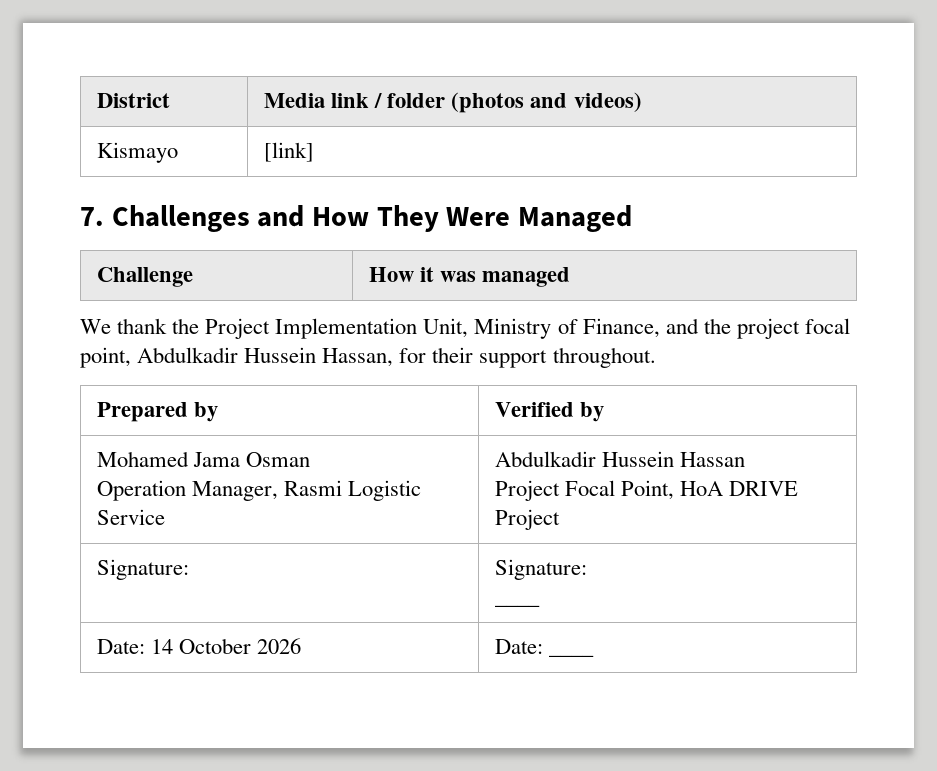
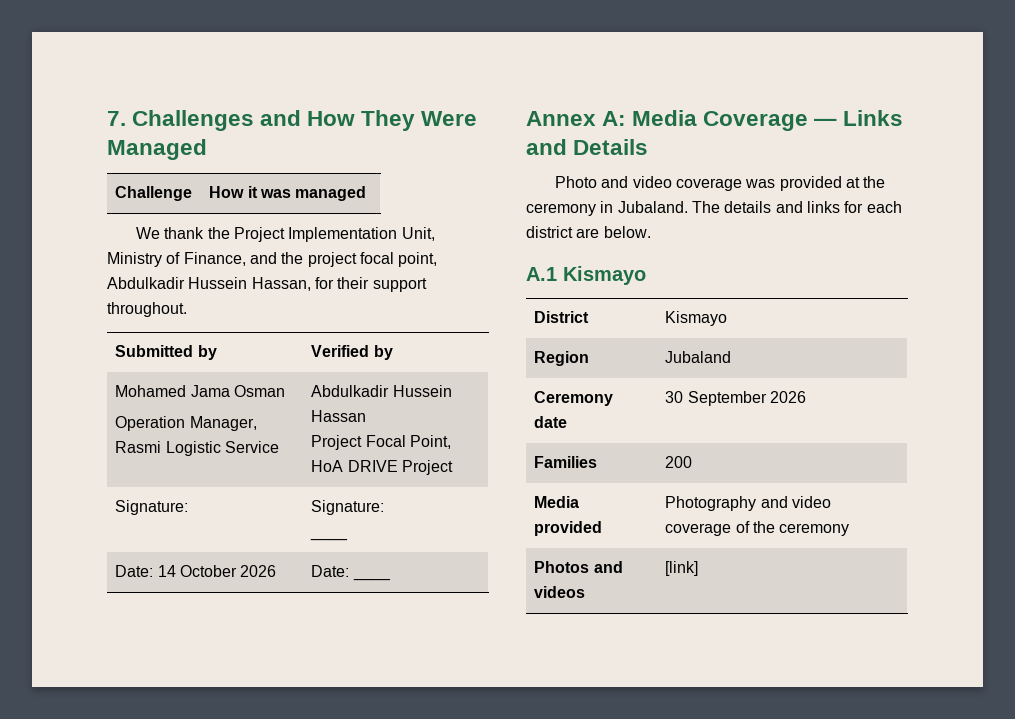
- District | Media link / folder (photos and videos)
- Kismayo | [link]
- Prepared by | Verified by
+ Submitted by | Verified by
+ Annex A: Media Coverage — Links and Details
+ Photo and video coverage was provided at the ceremony in Jubaland. The details and links for each district are below.
+ A.1 Kismayo
+ District | Kismayo
+ Region | Jubaland
+ Ceremony date | 30 September 2026
+ Families | 200
+ Media provided | Photography and video coverage of the ceremony
+ Photos and videos | [link]

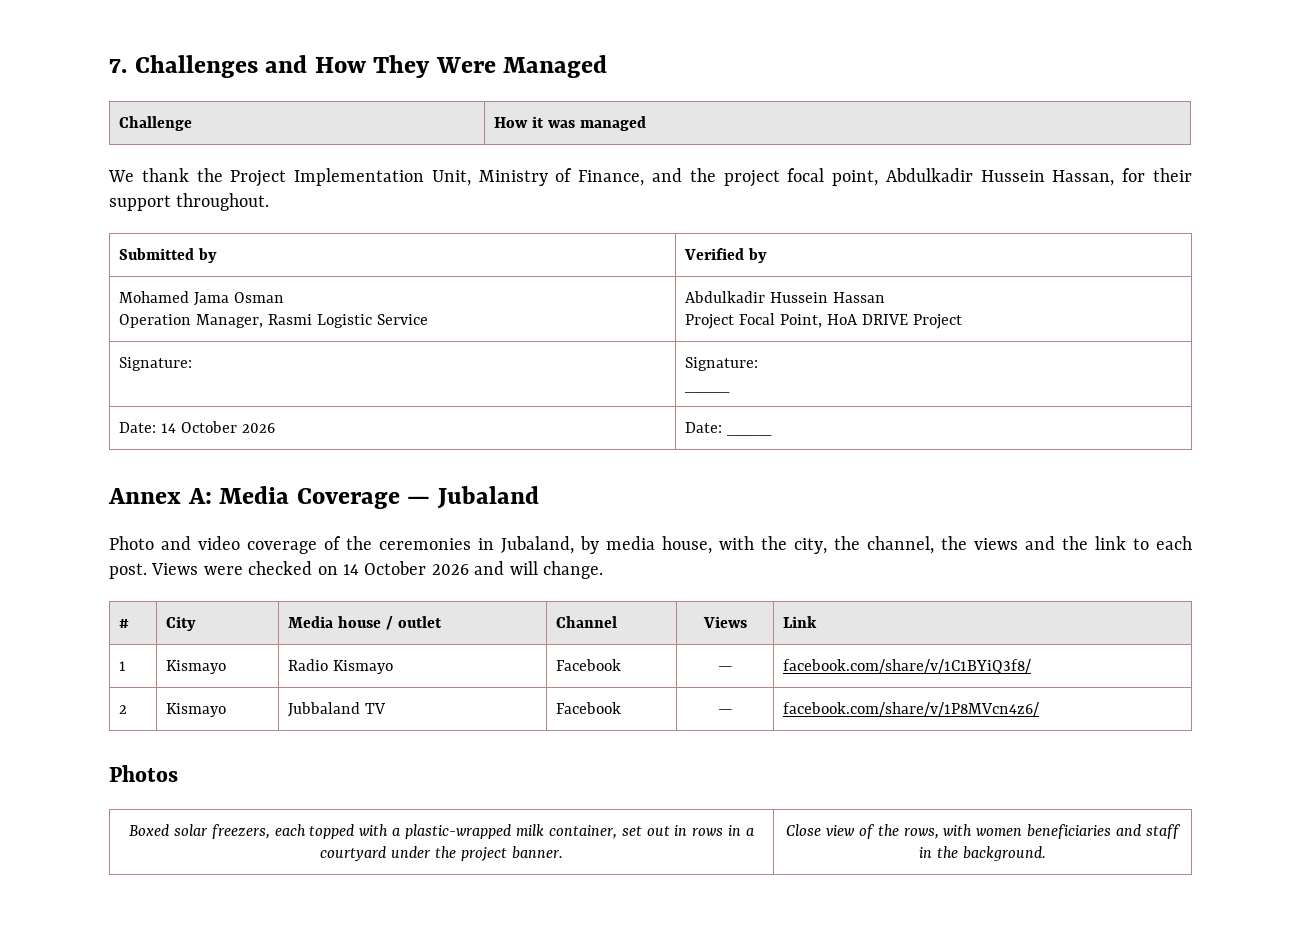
- Annex A: Media Coverage — Links and Details
+ Annex A: Media Coverage — Jubaland
- Photo and video coverage was provided at the ceremony in Jubaland. The details and links for each district are below.
- A.1 Kismayo
- District | Kismayo
- Region | Jubaland
- Ceremony date | 30 September 2026
- Families | 200
- Media provided | Photography and video coverage of the ceremony
- Photos and videos | [link]
+ Photo and video coverage of the ceremonies in Jubaland, by media house, with the city, the channel, the views and the link to each post. Views were checked on 14 October 2026 and will change.
+ # | City | Media house / outlet | Channel | Views | Link
+ 1 | Kismayo | Radio Kismayo | Facebook | — | facebook.com/share/v/1C1BYiQ3f8/
+ 2 | Kismayo | Jubbaland TV | Facebook | — | facebook.com/share/v/1P8MVcn4z6/
+ Photos
+ Boxed solar freezers, each topped with a plastic-wrapped milk container, set out in rows in a courtyard under the project banner. | Close view of the rows, with women beneficiaries and staff in the background.

